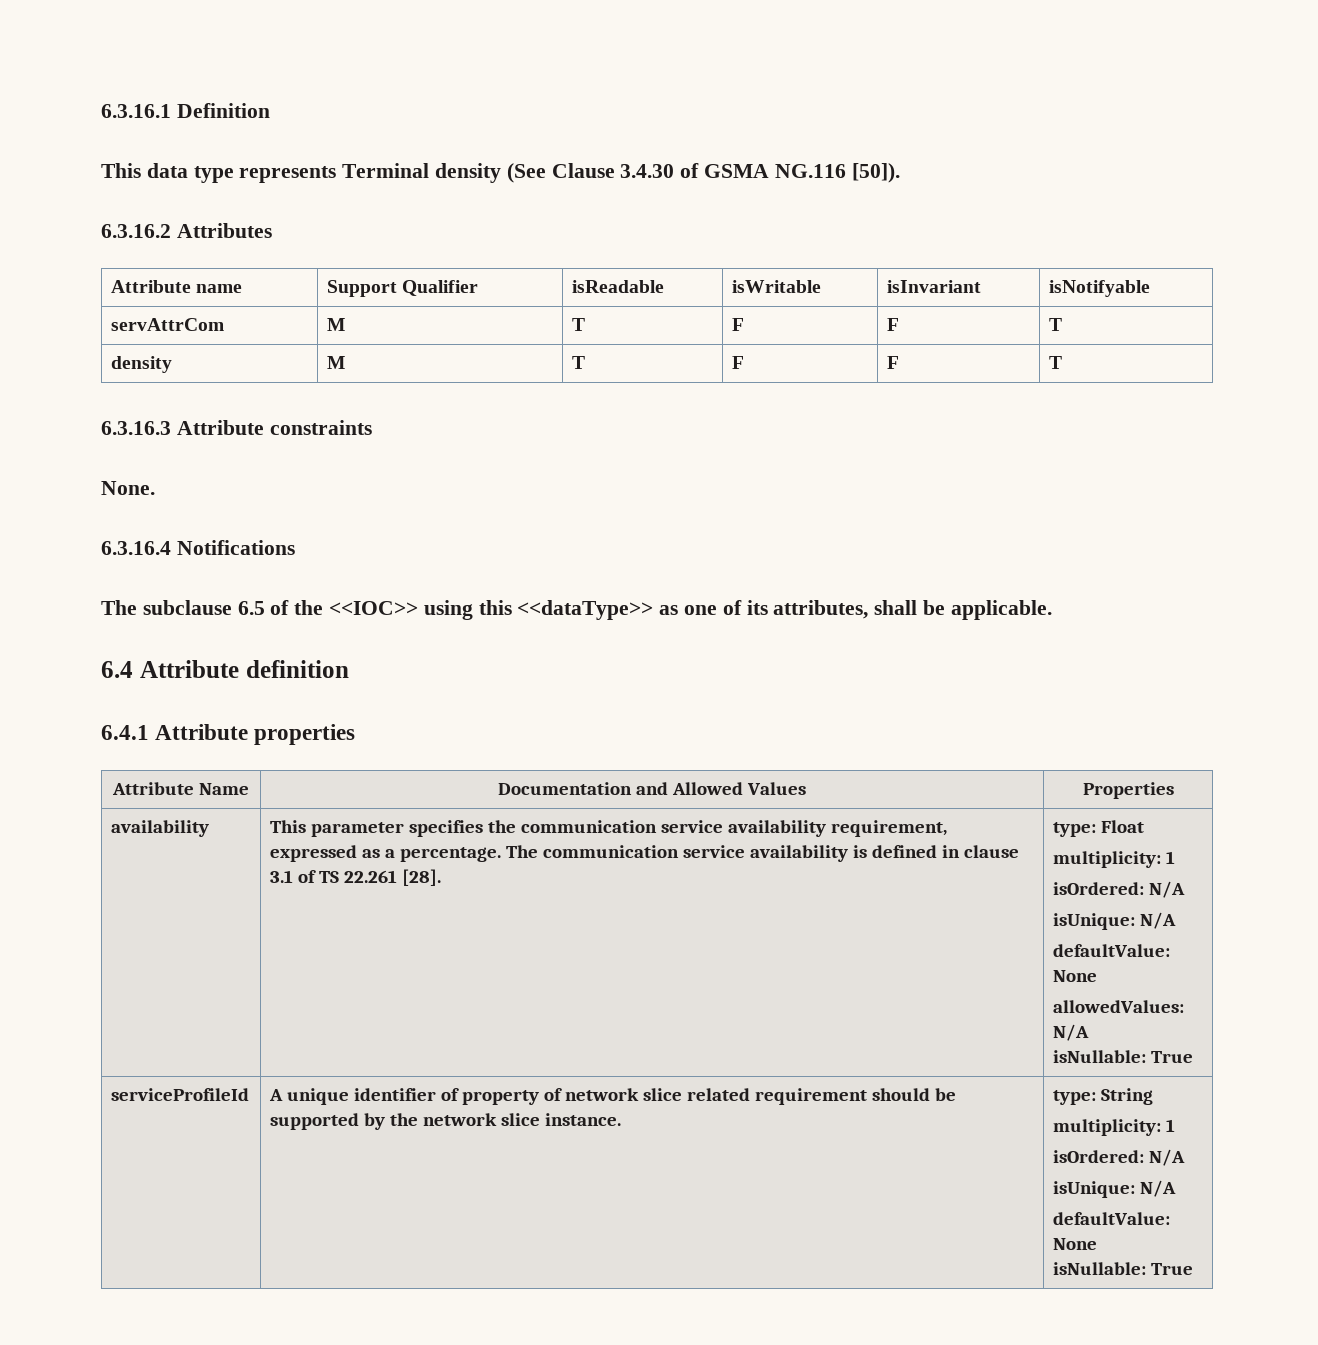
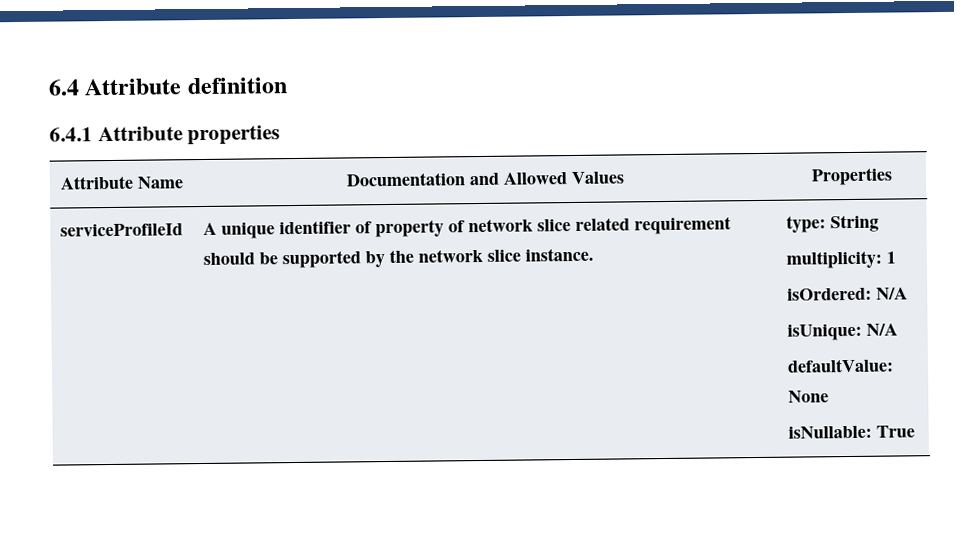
- 6.3.16.1 Definition
- This data type represents Terminal density (See Clause 3.4.30 of GSMA NG.116 [50]).
- 6.3.16.2 Attributes
- Attribute name | Support Qualifier | isReadable | isWritable | isInvariant | isNotifyable
- servAttrCom | M | T | F | F | T
- density | M | T | F | F | T
- 6.3.16.3 Attribute constraints
- None.
- 6.3.16.4 Notifications
- The subclause 6.5 of the <<IOC>> using this <<dataType>> as one of its attributes, shall be applicable.
- availability | This parameter specifies the communication service availability requirement, expressed as a percentage. The communication service availability is defined in clause 3.1 of TS 22.261 [28]. | type: Float
- multiplicity: 1
- isOrdered: N/A
- isUnique: N/A
- defaultValue: None
- allowedValues: N/A
- isNullable: True

